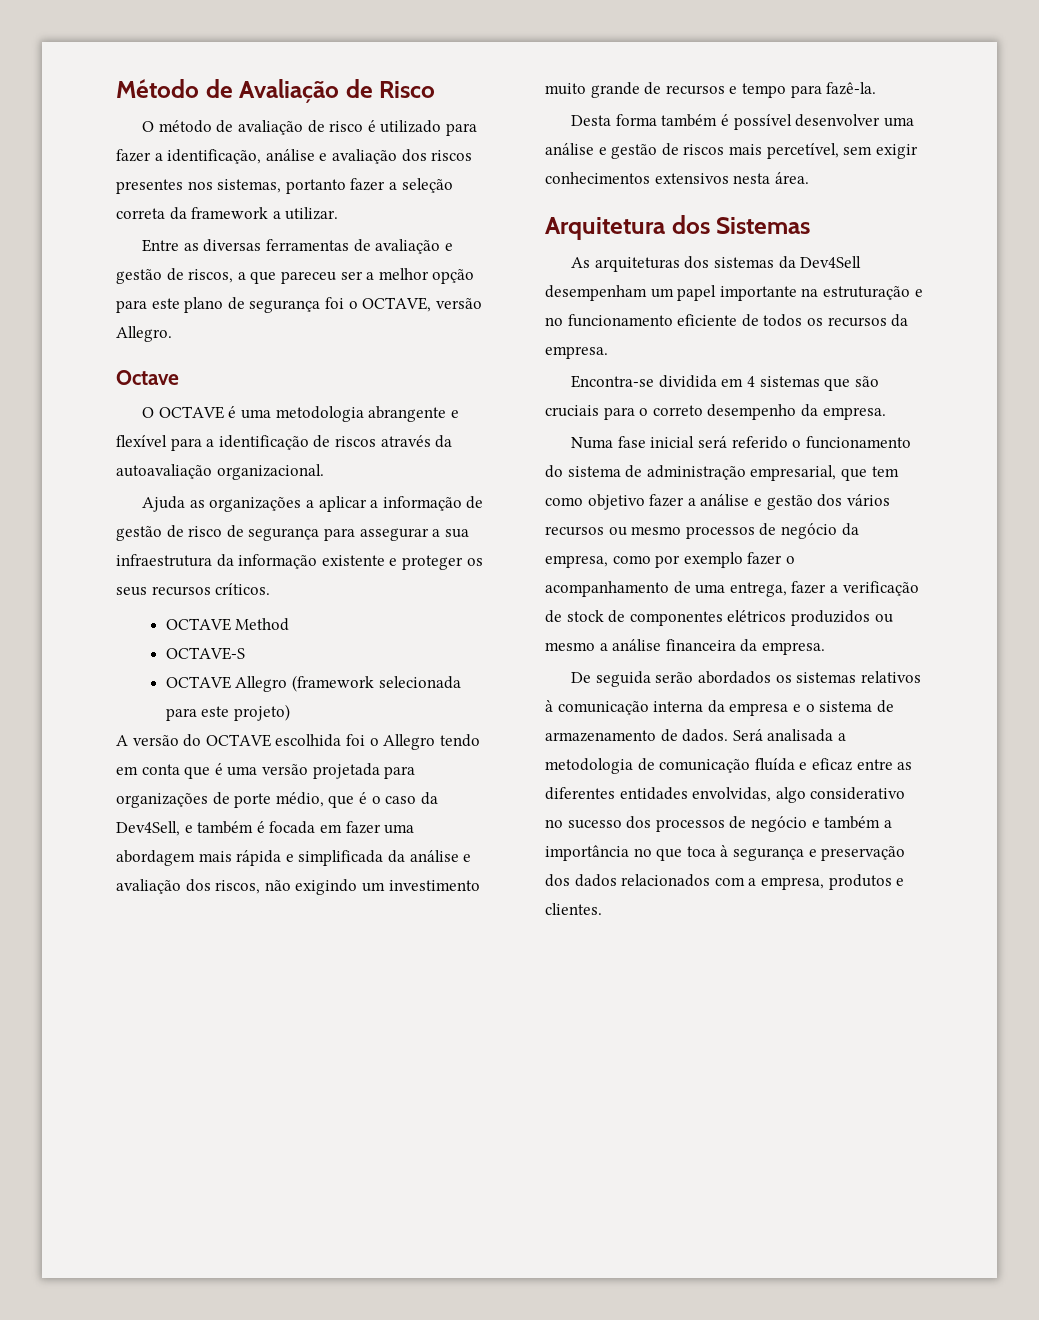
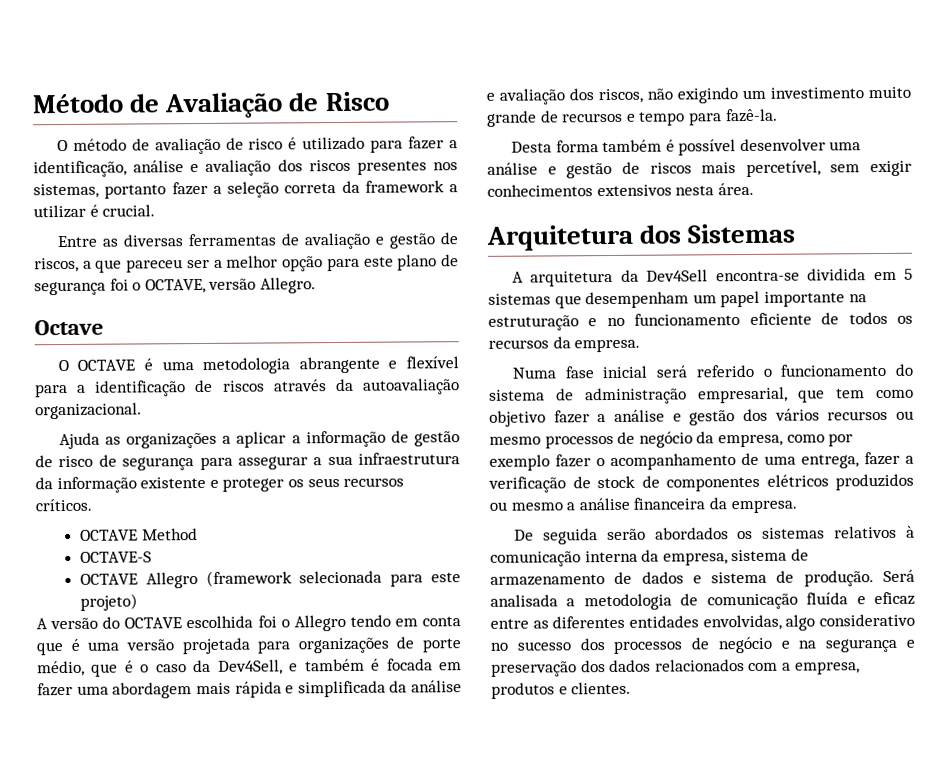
- O método de avaliação de risco é utilizado para fazer a identificação, análise e avaliação dos riscos presentes nos sistemas, portanto fazer a seleção correta da framework a utilizar.
+ O método de avaliação de risco é utilizado para fazer a identificação, análise e avaliação dos riscos presentes nos sistemas, portanto fazer a seleção correta da framework a utilizar é crucial.
- As arquiteturas dos sistemas da Dev4Sell desempenham um papel importante na estruturação e no funcionamento eficiente de todos os recursos da empresa.
+ A arquitetura da Dev4Sell encontra-se dividida em 5 sistemas que desempenham um papel importante na estruturação e no funcionamento eficiente de todos os recursos da empresa.
- Encontra-se dividida em 4 sistemas que são cruciais para o correto desempenho da empresa.
- De seguida serão abordados os sistemas relativos à comunicação interna da empresa e o sistema de armazenamento de dados.
+ De seguida serão abordados os sistemas relativos à comunicação interna da empresa, sistema de armazenamento de dados e sistema de produção.
- Será analisada a metodologia de comunicação fluída e eficaz entre as diferentes entidades envolvidas, algo considerativo no sucesso dos processos de negócio e também a importância no que toca à segurança e preservação dos dados relacionados com a empresa, produtos e clientes.
+ Será analisada a metodologia de comunicação fluída e eficaz entre as diferentes entidades envolvidas, algo considerativo no sucesso dos processos de negócio e na segurança e preservação dos dados relacionados com a empresa, produtos e clientes.

